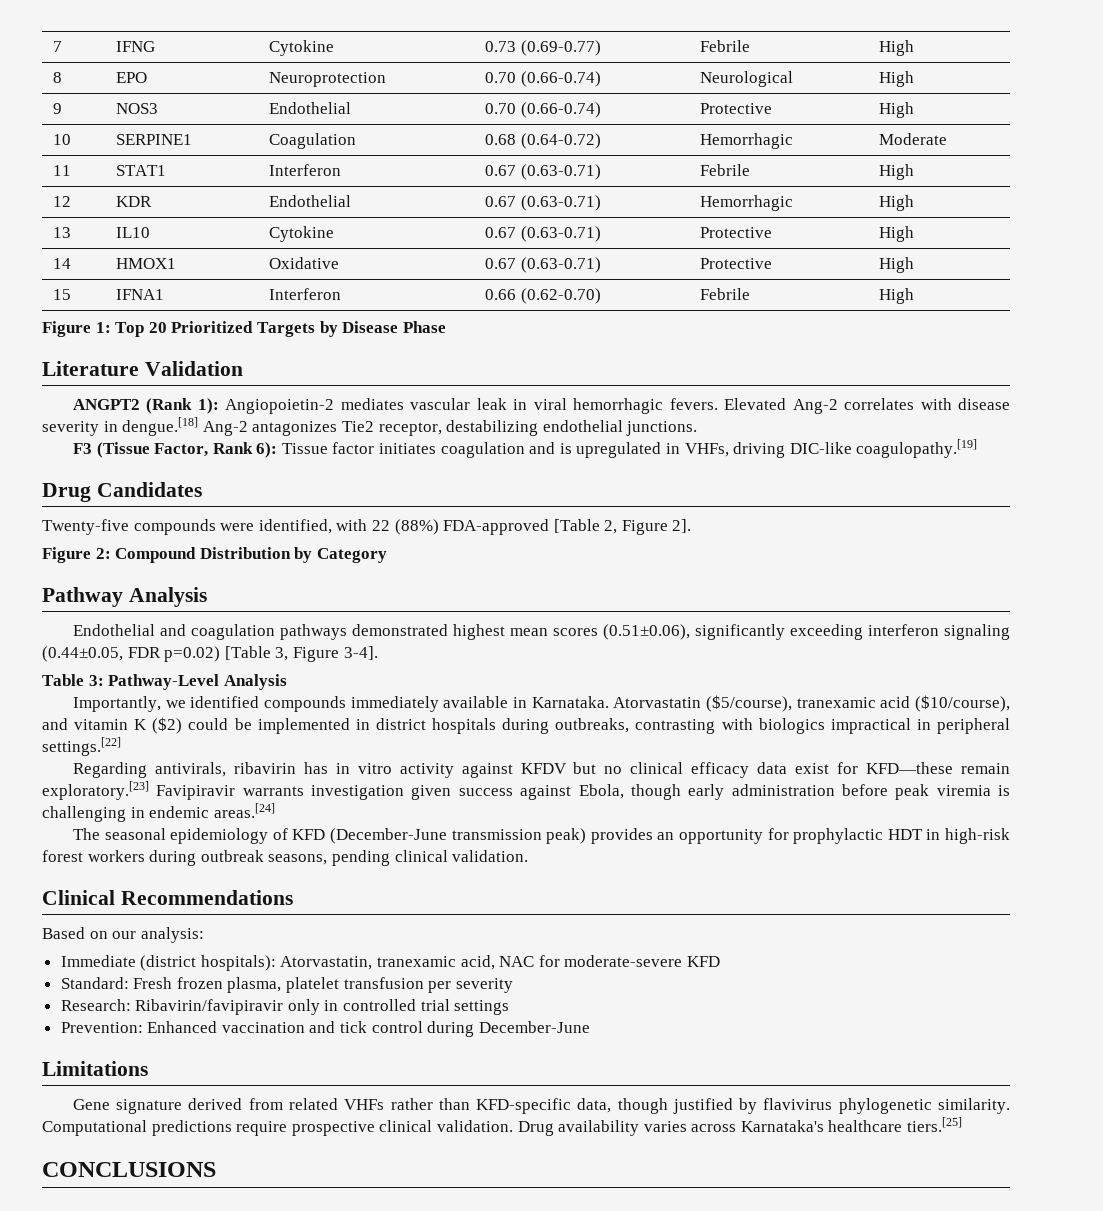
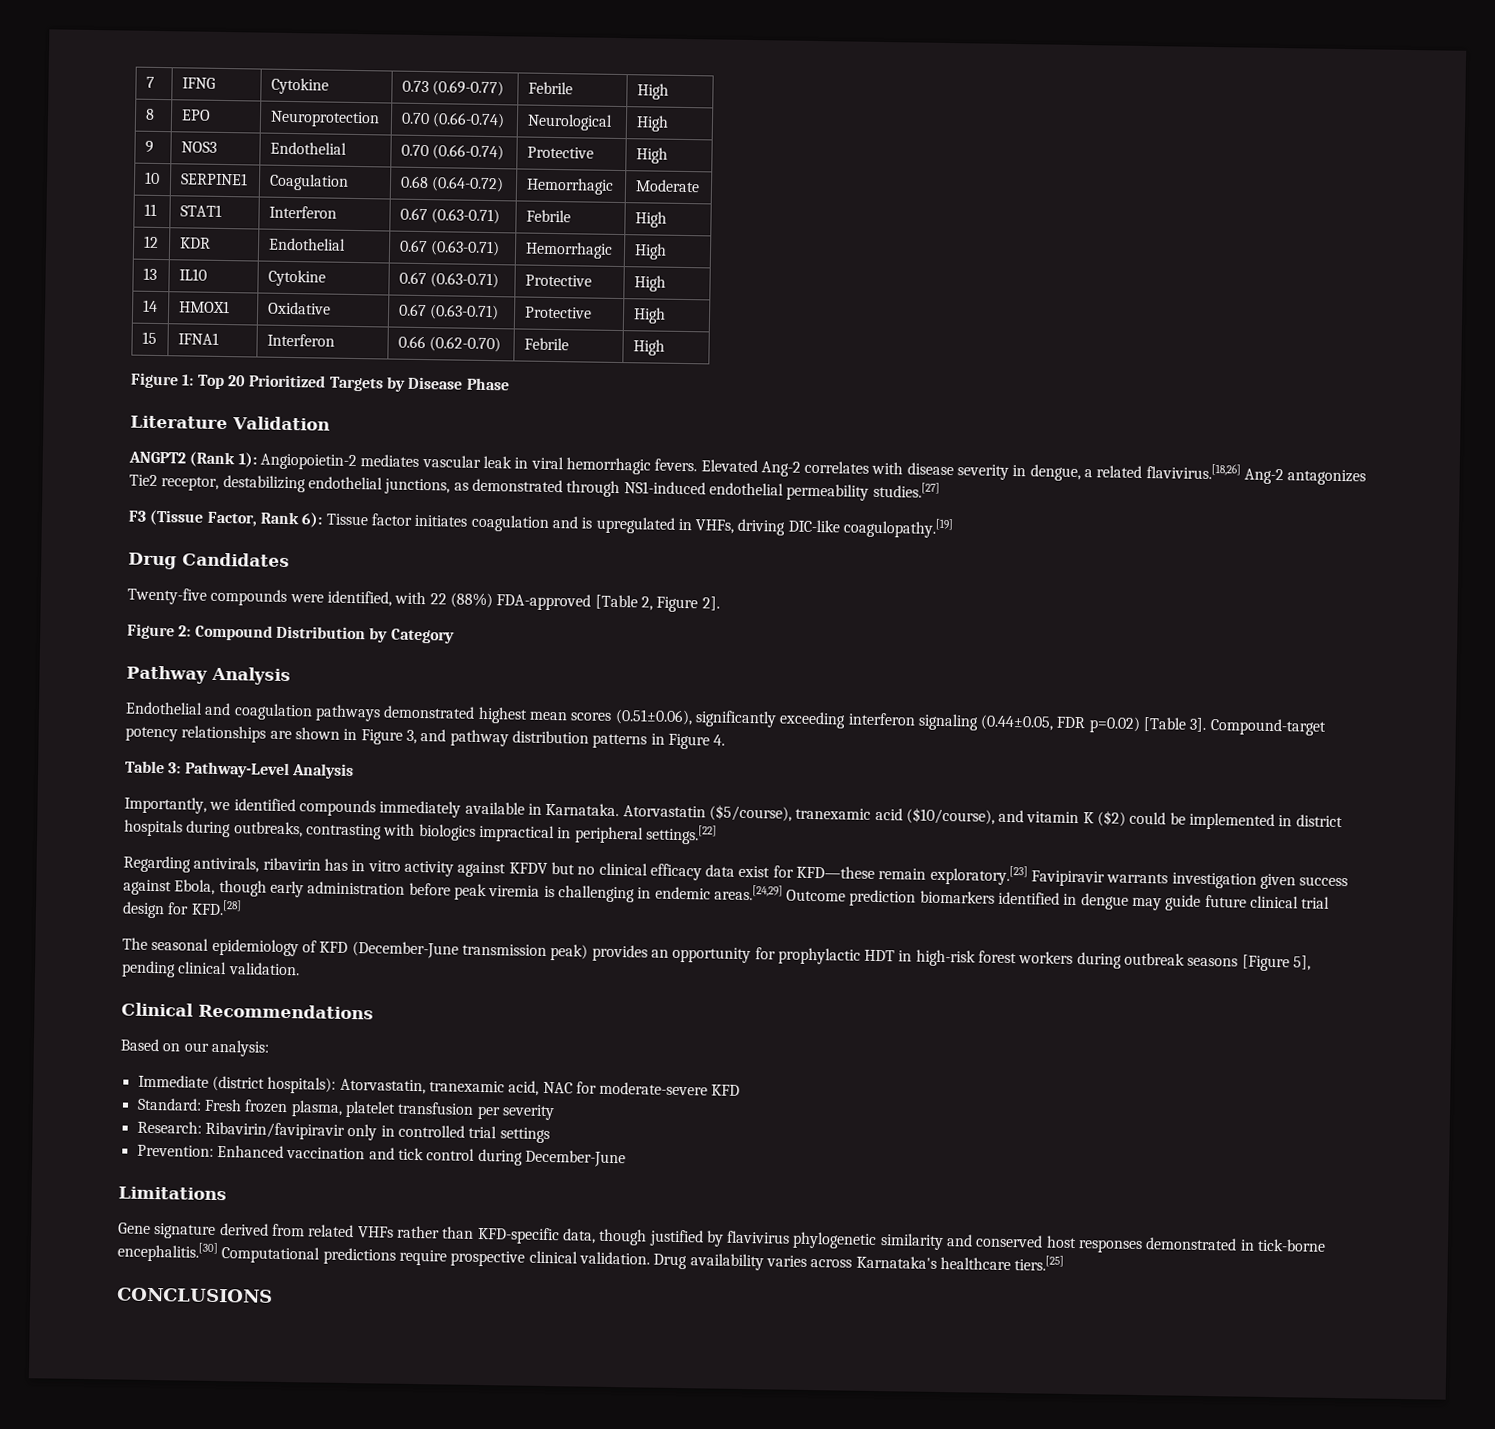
- Elevated Ang-2 correlates with disease severity in dengue.[18] Ang-2 antagonizes Tie2 receptor, destabilizing endothelial junctions.
+ Elevated Ang-2 correlates with disease severity in dengue, a related flavivirus.[18,26] Ang-2 antagonizes Tie2 receptor, destabilizing endothelial junctions, as demonstrated through NS1-induced endothelial permeability studies.[27]
- Endothelial and coagulation pathways demonstrated highest mean scores (0.51±0.06), significantly exceeding interferon signaling (0.44±0.05, FDR p=0.02) [Table 3, Figure 3-4].
+ Endothelial and coagulation pathways demonstrated highest mean scores (0.51±0.06), significantly exceeding interferon signaling (0.44±0.05, FDR p=0.02) [Table 3]. Compound-target potency relationships are shown in Figure 3, and pathway distribution patterns in Figure 4.
- Regarding antivirals, ribavirin has in vitro activity against KFDV but no clinical efficacy data exist for KFD—these remain exploratory.[23] Favipiravir warrants investigation given success against Ebola, though early administration before peak viremia is challenging in endemic areas.[24]
+ Regarding antivirals, ribavirin has in vitro activity against KFDV but no clinical efficacy data exist for KFD—these remain exploratory.[23] Favipiravir warrants investigation given success against Ebola, though early administration before peak viremia is challenging in endemic areas.[24,29] Outcome prediction biomarkers identified in dengue may guide future clinical trial design for KFD.[28]
- The seasonal epidemiology of KFD (December-June transmission peak) provides an opportunity for prophylactic HDT in high-risk forest workers during outbreak seasons, pending clinical validation.
+ The seasonal epidemiology of KFD (December-June transmission peak) provides an opportunity for prophylactic HDT in high-risk forest workers during outbreak seasons [Figure 5], pending clinical validation.
- Gene signature derived from related VHFs rather than KFD-specific data, though justified by flavivirus phylogenetic similarity. Computational predictions require prospective clinical validation.
+ Gene signature derived from related VHFs rather than KFD-specific data, though justified by flavivirus phylogenetic similarity and conserved host responses demonstrated in tick-borne encephalitis.[30] Computational predictions require prospective clinical validation.

